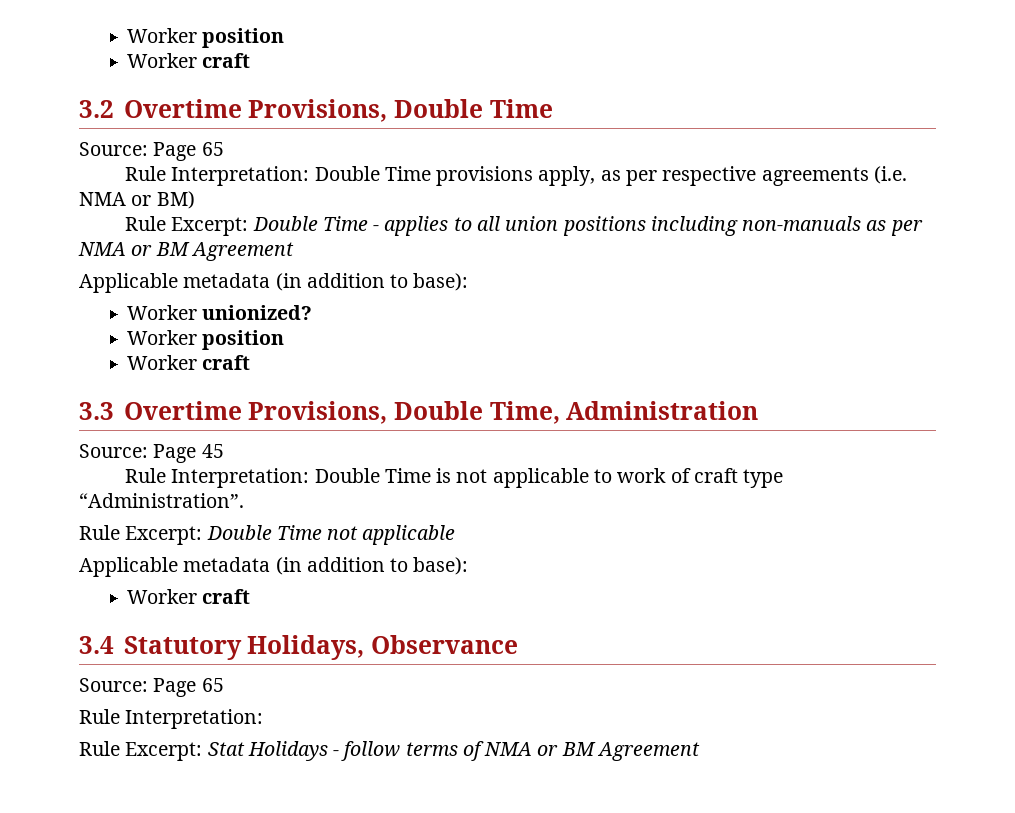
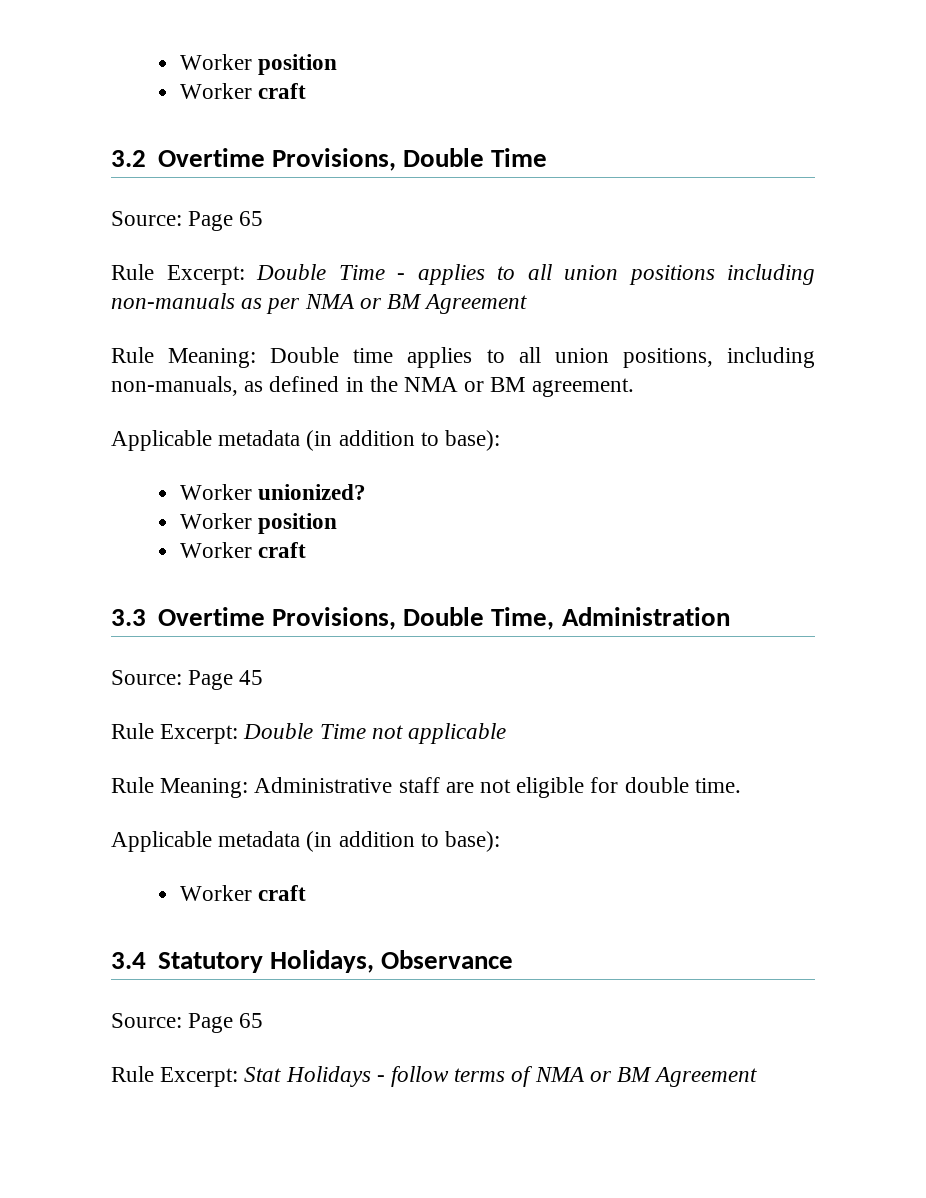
- Rule Interpretation: Double Time provisions apply, as per respective agreements (i.e. NMA or BM)
+ Rule Meaning: Double time applies to all union positions, including non-manuals, as defined in the NMA or BM agreement.
- Rule Interpretation: Double Time is not applicable to work of craft type “Administration”.
+ Rule Meaning: Administrative staff are not eligible for double time.
  3.4 Statutory Holidays, Observance
  Source: Page 65
- Rule Interpretation:

